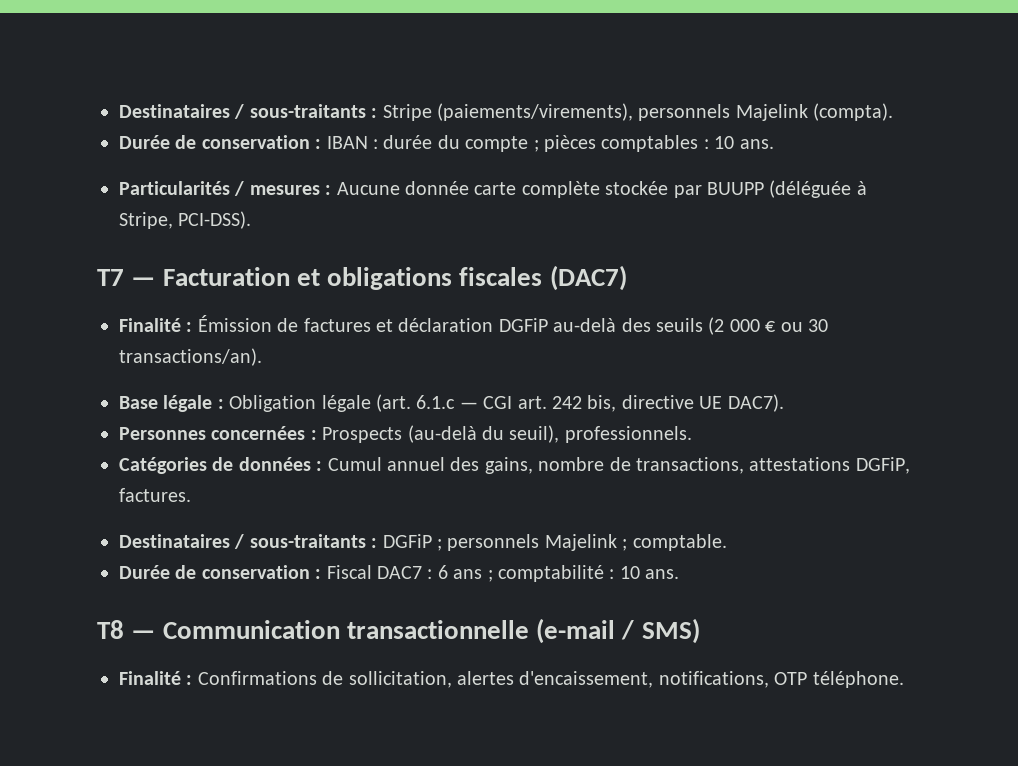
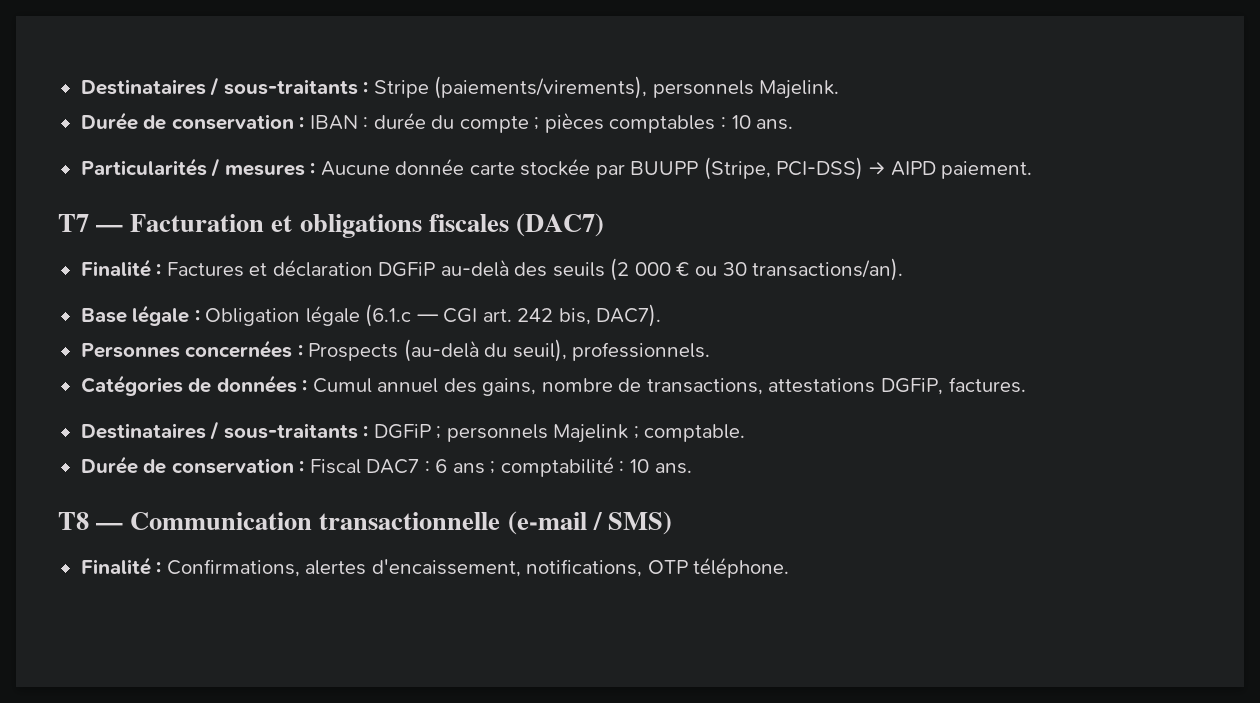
- Destinataires / sous-traitants : Stripe (paiements/virements), personnels Majelink (compta).
+ Destinataires / sous-traitants : Stripe (paiements/virements), personnels Majelink.
- Particularités / mesures : Aucune donnée carte complète stockée par BUUPP (déléguée à Stripe, PCI-DSS).
+ Particularités / mesures : Aucune donnée carte stockée par BUUPP (Stripe, PCI-DSS) → AIPD paiement.
- Finalité : Émission de factures et déclaration DGFiP au-delà des seuils (2 000 € ou 30 transactions/an).
+ Finalité : Factures et déclaration DGFiP au-delà des seuils (2 000 € ou 30 transactions/an).
- Base légale : Obligation légale (art. 6.1.c — CGI art. 242 bis, directive UE DAC7).
+ Base légale : Obligation légale (6.1.c — CGI art. 242 bis, DAC7).
- Finalité : Confirmations de sollicitation, alertes d'encaissement, notifications, OTP téléphone.
+ Finalité : Confirmations, alertes d'encaissement, notifications, OTP téléphone.

